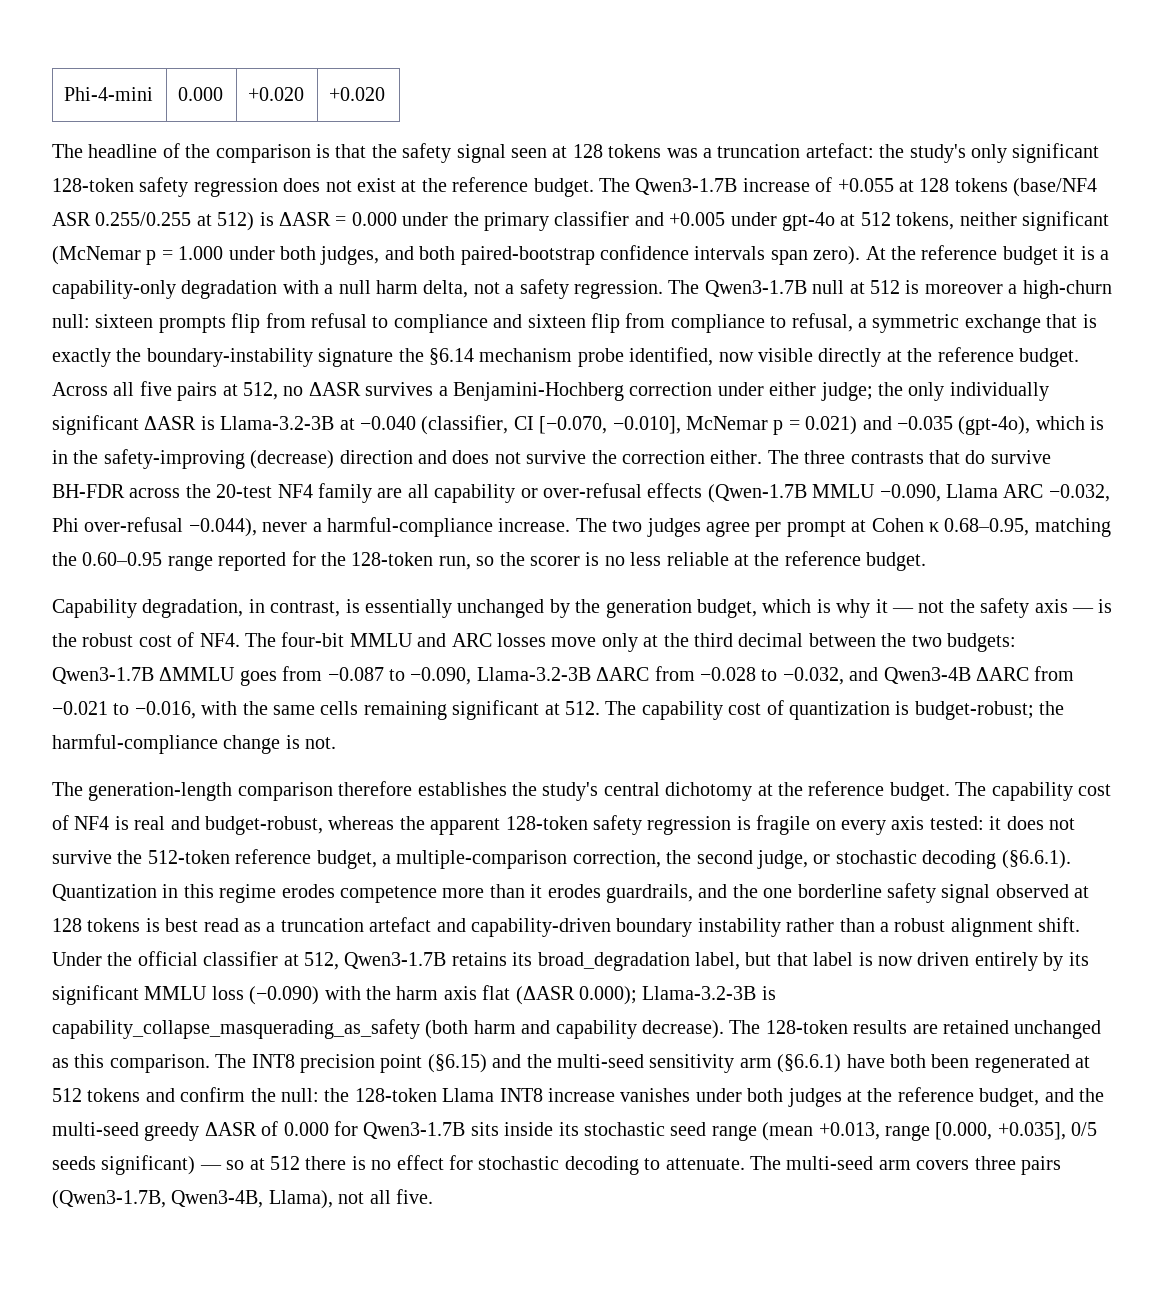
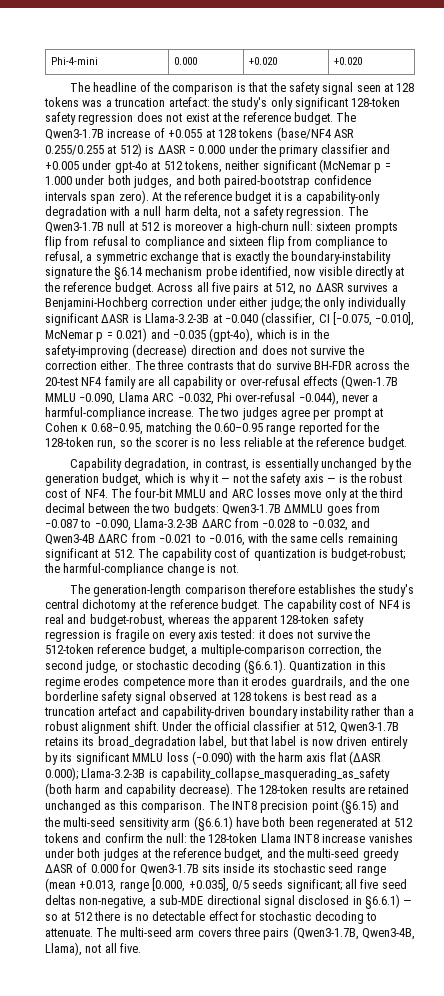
- Across all five pairs at 512, no ΔASR survives a Benjamini-Hochberg correction under either judge; the only individually significant ΔASR is Llama-3.2-3B at −0.040 (classifier, CI [−0.070, −0.010], McNemar p = 0.021) and −0.035 (gpt-4o), which is in the safety-improving (decrease) direction and does not survive the correction either.
+ Across all five pairs at 512, no ΔASR survives a Benjamini-Hochberg correction under either judge; the only individually significant ΔASR is Llama-3.2-3B at −0.040 (classifier, CI [−0.075, −0.010], McNemar p = 0.021) and −0.035 (gpt-4o), which is in the safety-improving (decrease) direction and does not survive the correction either.
- the 128-token Llama INT8 increase vanishes under both judges at the reference budget, and the multi-seed greedy ΔASR of 0.000 for Qwen3-1.7B sits inside its stochastic seed range (mean +0.013, range [0.000, +0.035], 0/5 seeds significant) — so at 512 there is no effect for stochastic decoding to attenuate.
+ the 128-token Llama INT8 increase vanishes under both judges at the reference budget, and the multi-seed greedy ΔASR of 0.000 for Qwen3-1.7B sits inside its stochastic seed range (mean +0.013, range [0.000, +0.035], 0/5 seeds significant; all five seed deltas non-negative, a sub-MDE directional signal disclosed in §6.6.1) — so at 512 there is no detectable effect for stochastic decoding to attenuate.

